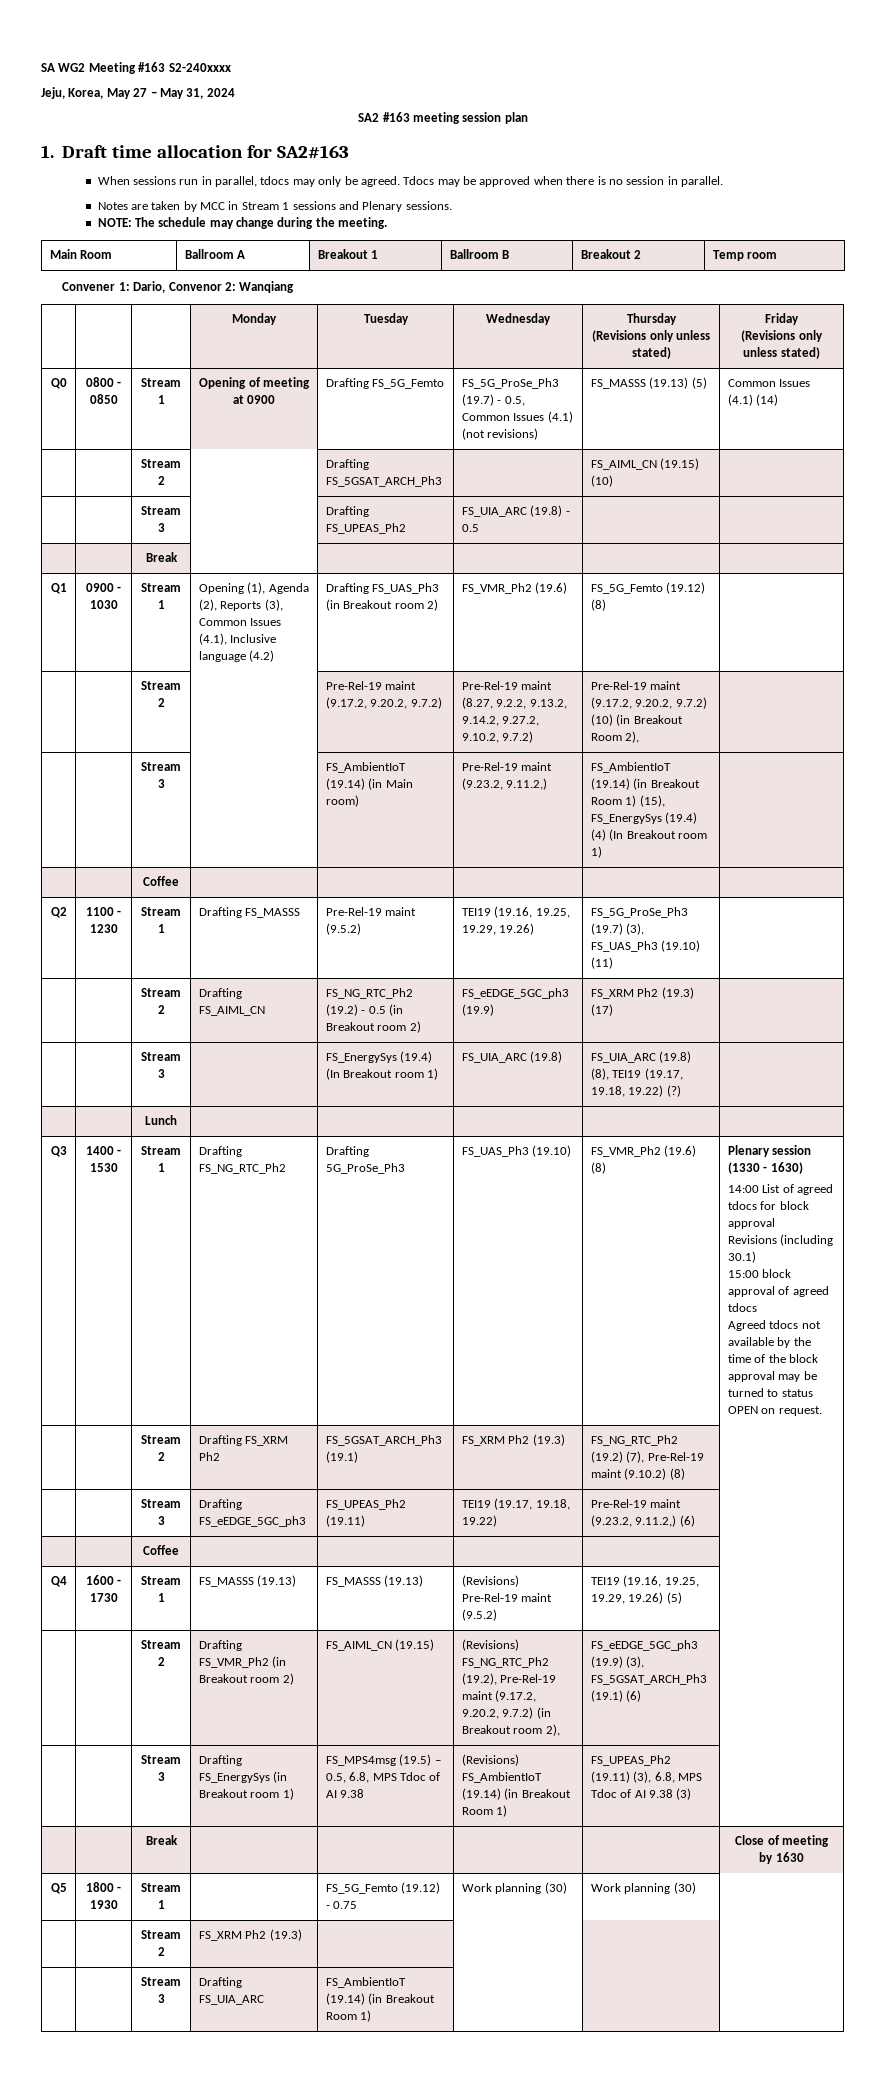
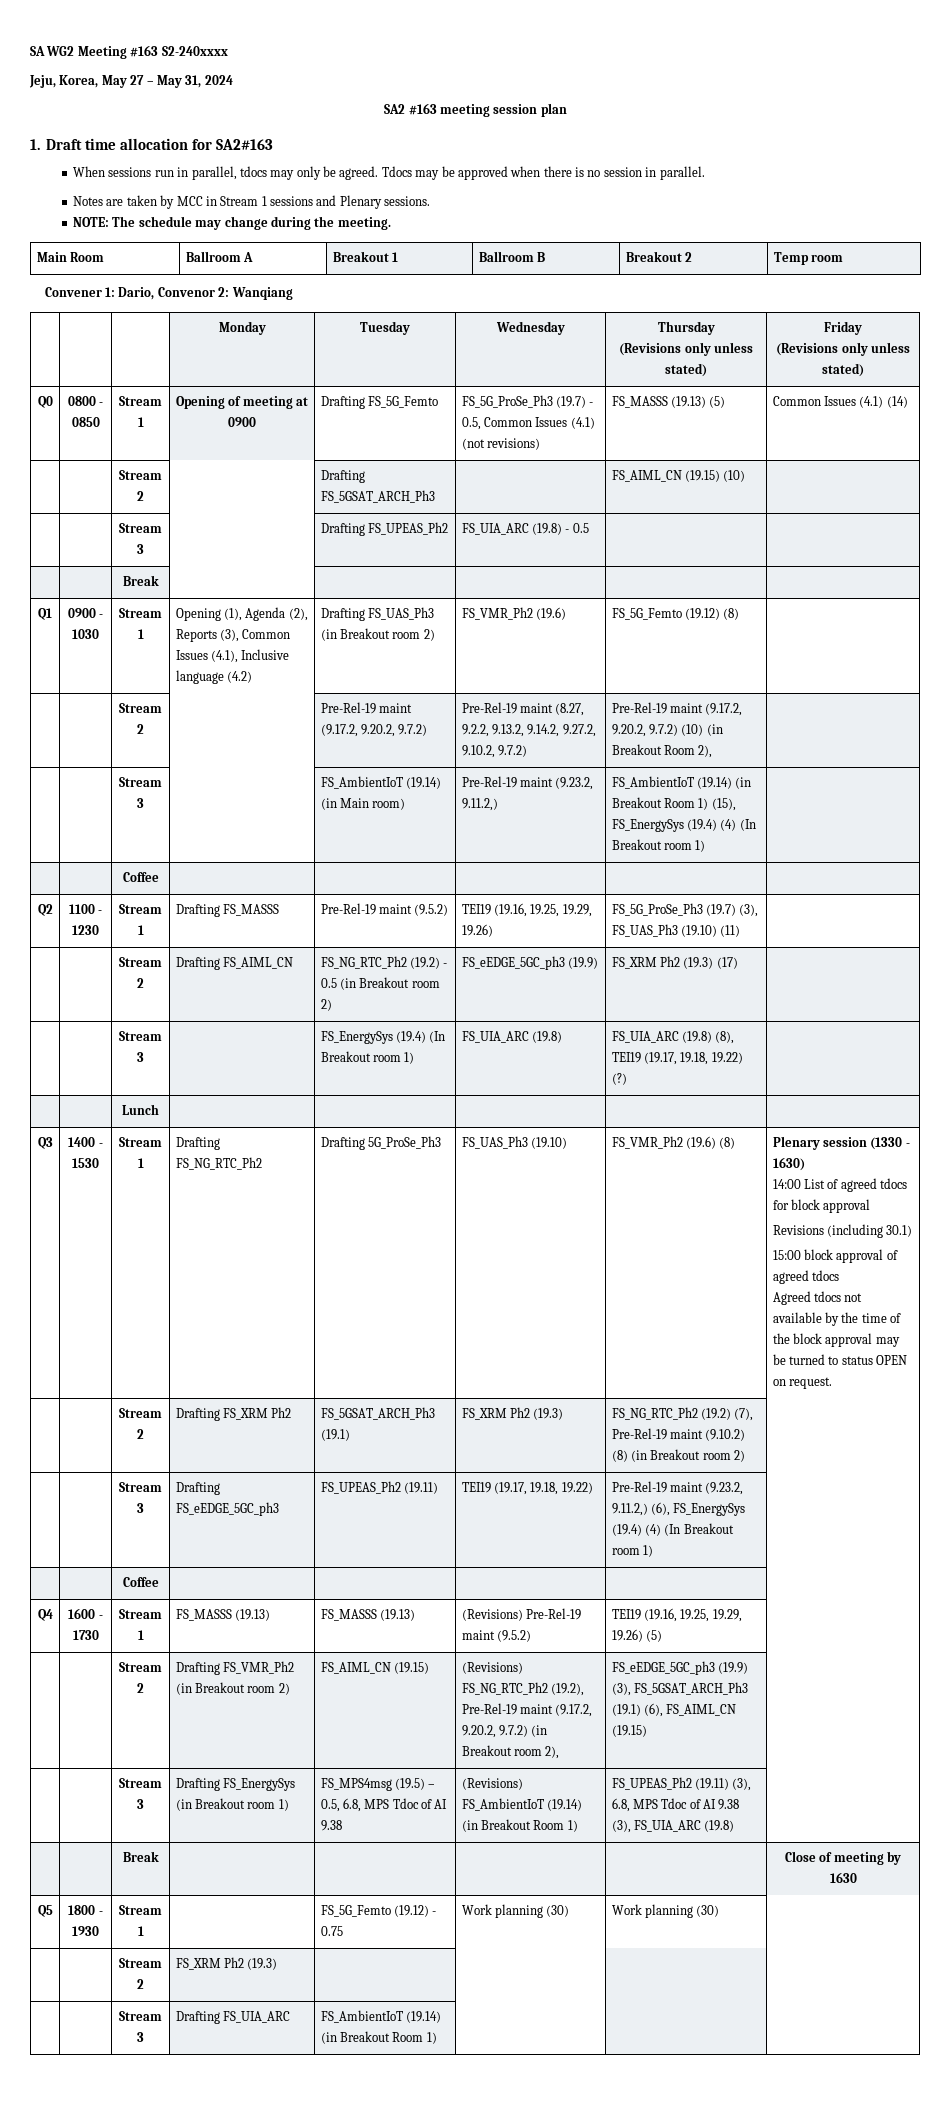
- | | Stream 2 | Drafting FS_XRM Ph2 | FS_5GSAT_ARCH_Ph3 (19.1) | FS_XRM Ph2 (19.3) | FS_NG_RTC_Ph2 (19.2) (7), Pre-Rel-19 maint (9.10.2) (8) |
+ | | Stream 2 | Drafting FS_XRM Ph2 | FS_5GSAT_ARCH_Ph3 (19.1) | FS_XRM Ph2 (19.3) | FS_NG_RTC_Ph2 (19.2) (7), Pre-Rel-19 maint (9.10.2) (8) (in Breakout room 2) |
- | | Stream 3 | Drafting FS_eEDGE_5GC_ph3 | FS_UPEAS_Ph2 (19.11) | TEI19 (19.17, 19.18, 19.22) | Pre-Rel-19 maint (9.23.2, 9.11.2,) (6) |
+ | | Stream 3 | Drafting FS_eEDGE_5GC_ph3 | FS_UPEAS_Ph2 (19.11) | TEI19 (19.17, 19.18, 19.22) | Pre-Rel-19 maint (9.23.2, 9.11.2,) (6), FS_EnergySys (19.4) (4) (In Breakout room 1) |
- | | Stream 2 | Drafting FS_VMR_Ph2 (in Breakout room 2) | FS_AIML_CN (19.15) | (Revisions) FS_NG_RTC_Ph2 (19.2), Pre-Rel-19 maint (9.17.2, 9.20.2, 9.7.2) (in Breakout room 2), | FS_eEDGE_5GC_ph3 (19.9) (3), FS_5GSAT_ARCH_Ph3 (19.1) (6) |
+ | | Stream 2 | Drafting FS_VMR_Ph2 (in Breakout room 2) | FS_AIML_CN (19.15) | (Revisions) FS_NG_RTC_Ph2 (19.2), Pre-Rel-19 maint (9.17.2, 9.20.2, 9.7.2) (in Breakout room 2), | FS_eEDGE_5GC_ph3 (19.9) (3), FS_5GSAT_ARCH_Ph3 (19.1) (6), FS_AIML_CN (19.15) |
- | | Stream 3 | Drafting FS_EnergySys (in Breakout room 1) | FS_MPS4msg (19.5) – 0.5, 6.8, MPS Tdoc of AI 9.38 | (Revisions) FS_AmbientIoT (19.14) (in Breakout Room 1) | FS_UPEAS_Ph2 (19.11) (3), 6.8, MPS Tdoc of AI 9.38 (3) |
+ | | Stream 3 | Drafting FS_EnergySys (in Breakout room 1) | FS_MPS4msg (19.5) – 0.5, 6.8, MPS Tdoc of AI 9.38 | (Revisions) FS_AmbientIoT (19.14) (in Breakout Room 1) | FS_UPEAS_Ph2 (19.11) (3), 6.8, MPS Tdoc of AI 9.38 (3), FS_UIA_ARC (19.8) |

